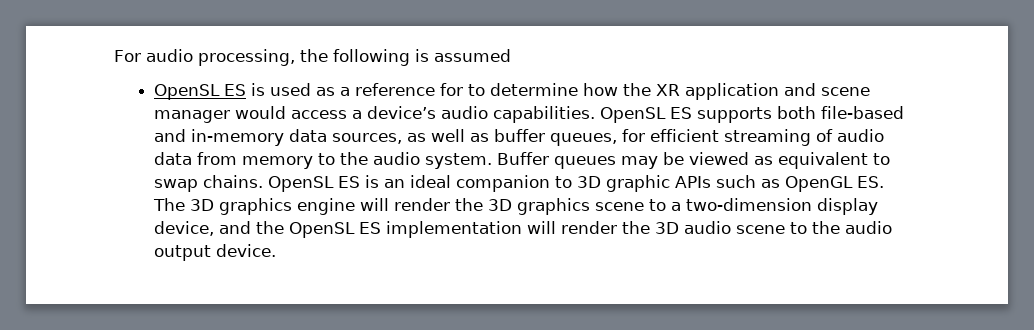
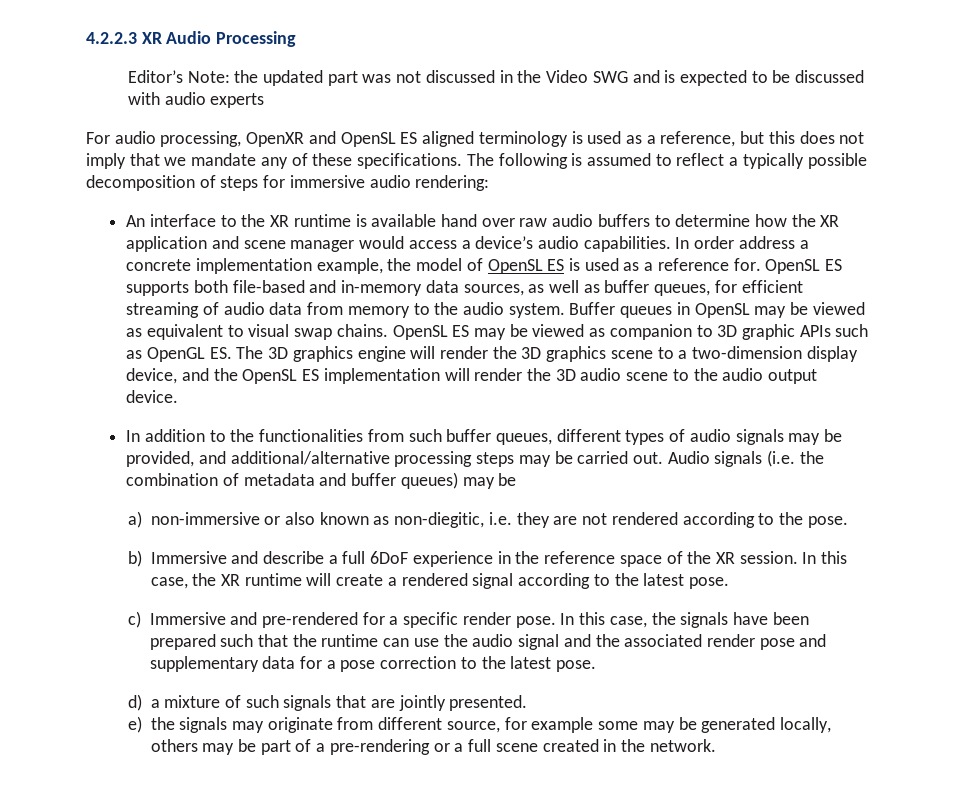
- For audio processing, the following is assumed
- OpenSL ES is used as a reference for to determine how the XR application and scene manager would access a device’s audio capabilities.
+ 4.2.2.3 XR Audio Processing
+ Editor’s Note: the updated part was not discussed in the Video SWG and is expected to be discussed with audio experts
+ For audio processing, OpenXR and OpenSL ES aligned terminology is used as a reference, but this does not imply that we mandate any of these specifications. The following is assumed to reflect a typically possible decomposition of steps for immersive audio rendering:
+ An interface to the XR runtime is available hand over raw audio buffers to determine how the XR application and scene manager would access a device’s audio capabilities.
+ In order address a concrete implementation example, the model of OpenSL ES is used as a reference for.
- Buffer queues may be viewed as equivalent to swap chains.
+ Buffer queues in OpenSL may be viewed as equivalent to visual swap chains.
- OpenSL ES is an ideal companion to 3D graphic APIs such as OpenGL ES. The 3D graphics engine will render the 3D graphics scene to a two-dimension display device, and the OpenSL ES implementation will render the 3D audio scene to the audio output device.
+ OpenSL ES may be viewed as companion to 3D graphic APIs such as OpenGL ES. The 3D graphics engine will render the 3D graphics scene to a two-dimension display device, and the OpenSL ES implementation will render the 3D audio scene to the audio output device.
+ In addition to the functionalities from such buffer queues, different types of audio signals may be provided, and additional/alternative processing steps may be carried out. Audio signals (i.e. the combination of metadata and buffer queues) may be
+ a) non-immersive or also known as non-diegitic, i.e. they are not rendered according to the pose.
+ b) Immersive and describe a full 6DoF experience in the reference space of the XR session. In this case, the XR runtime will create a rendered signal according to the latest pose.
+ c) Immersive and pre-rendered for a specific render pose. In this case, the signals have been prepared such that the runtime can use the audio signal and the associated render pose and supplementary data for a pose correction to the latest pose.
+ d) a mixture of such signals that are jointly presented.
+ e) the signals may originate from different source, for example some may be generated locally, others may be part of a pre-rendering or a full scene created in the network.

